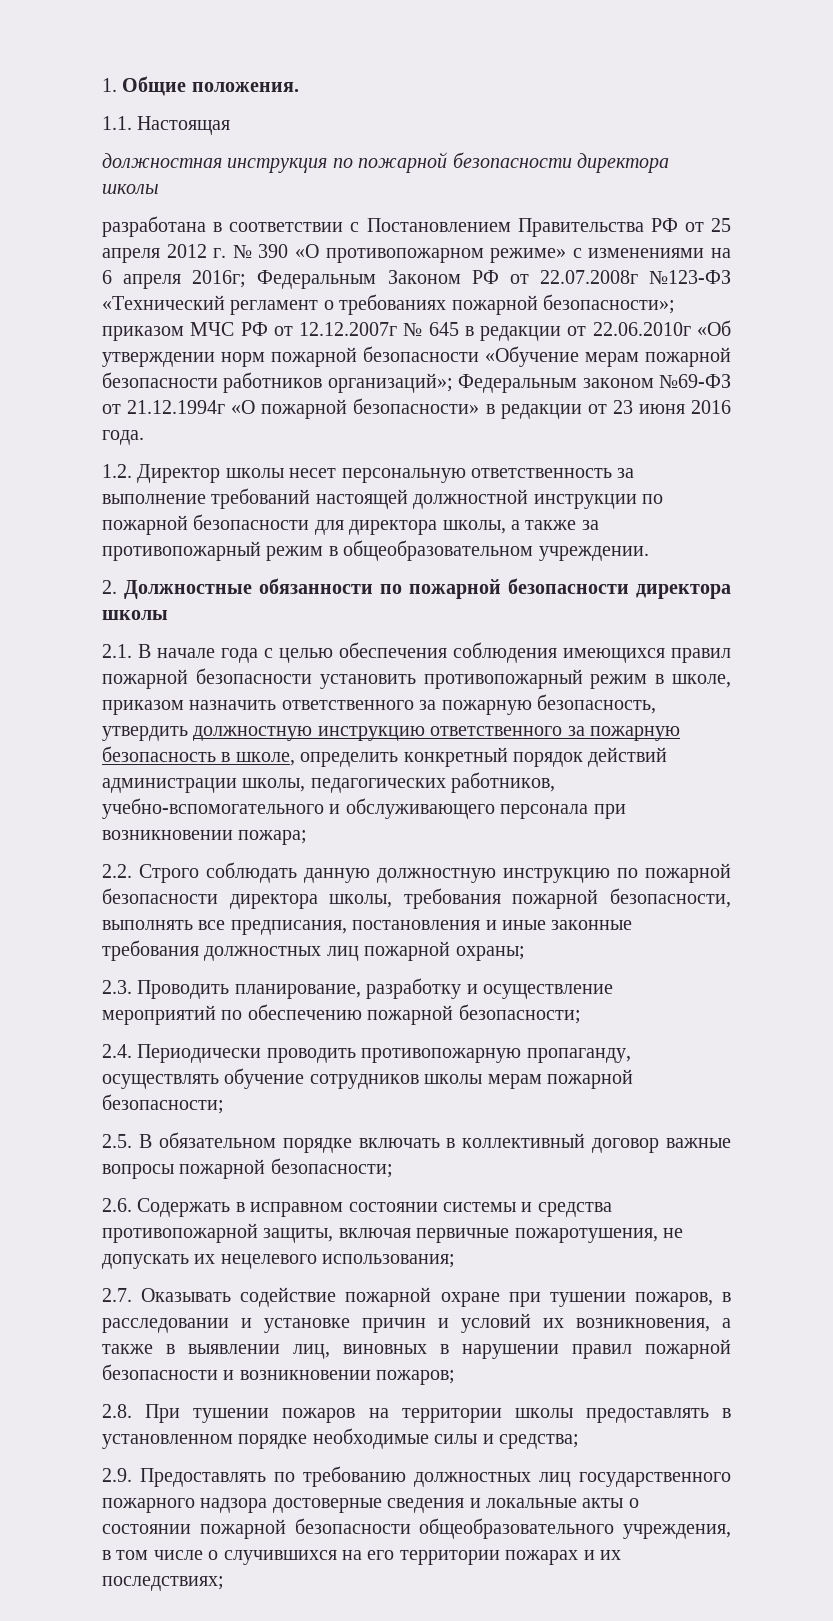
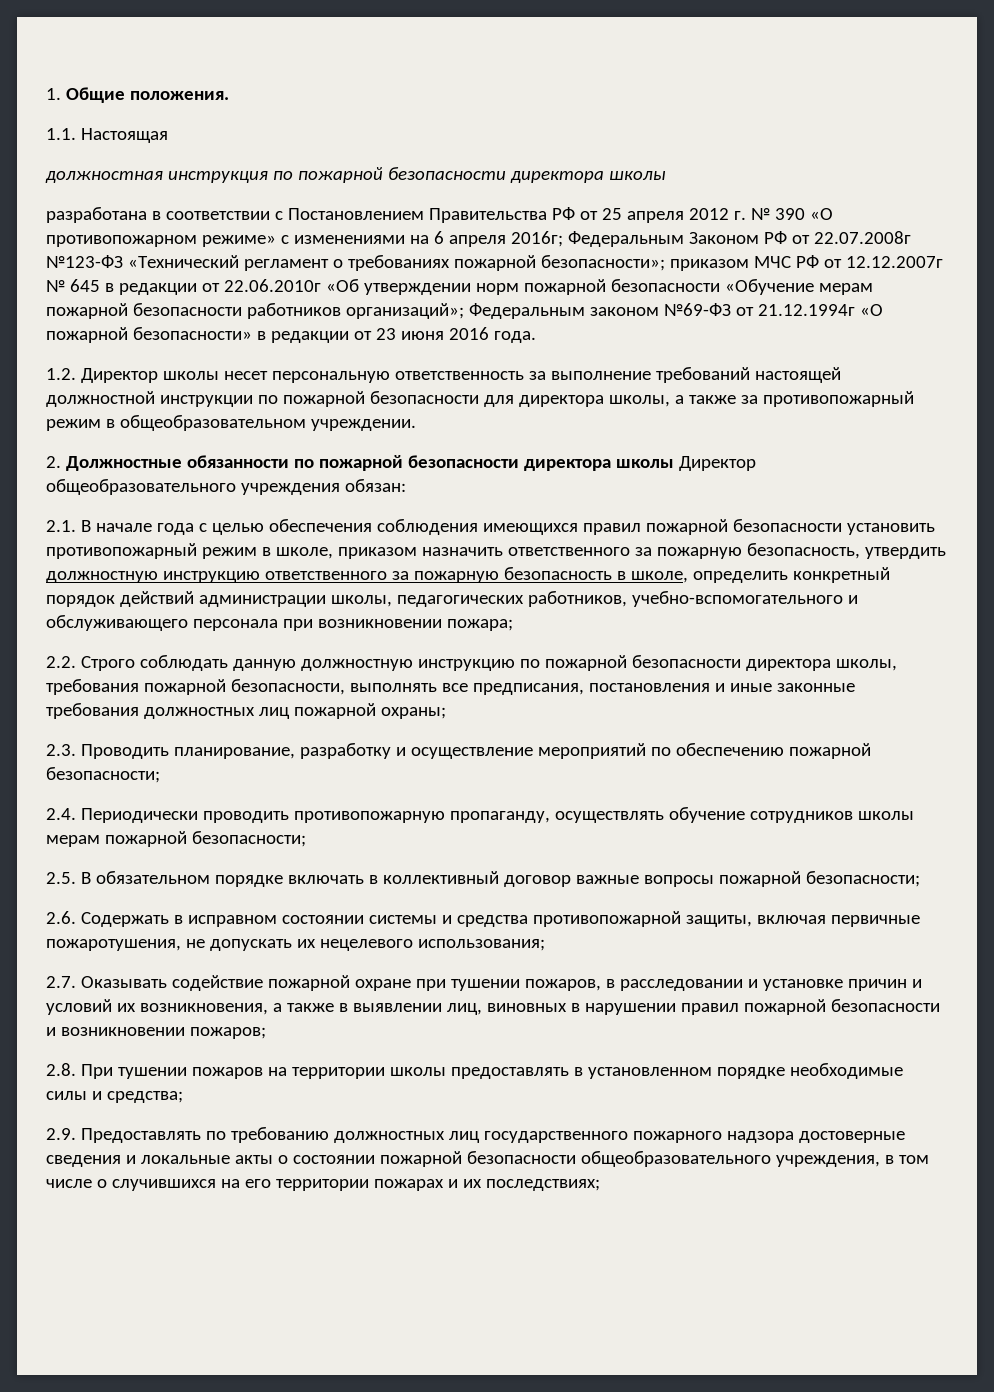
- 2. Должностные обязанности по пожарной безопасности директора школы
+ 2. Должностные обязанности по пожарной безопасности директора школы Директор общеобразовательного учреждения обязан:

